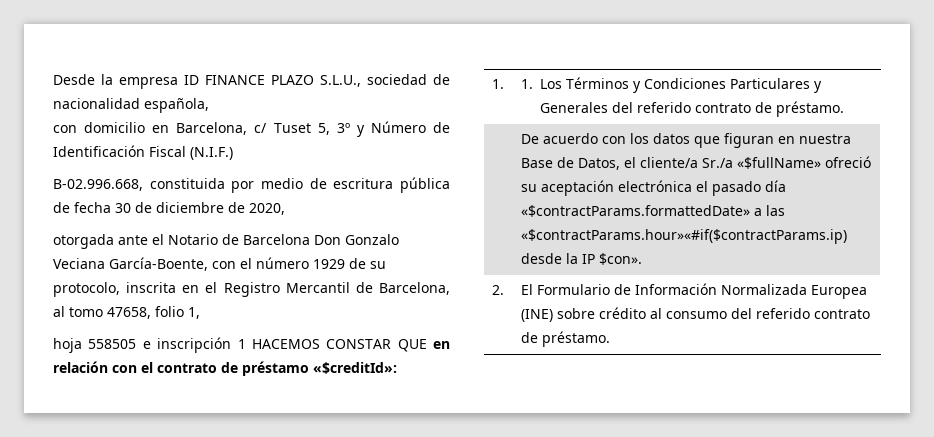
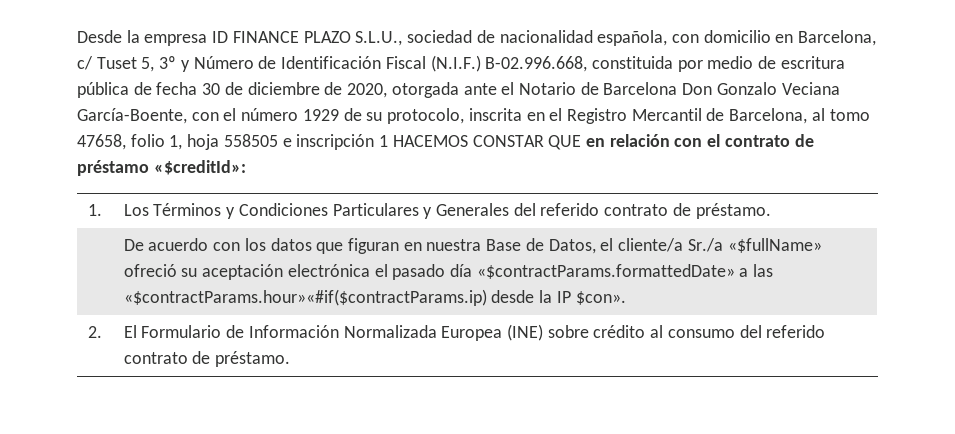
- Desde la empresa ID FINANCE PLAZO S.L.U., sociedad de nacionalidad española,
- con domicilio en Barcelona, c/ Tuset 5, 3º y Número de Identificación Fiscal (N.I.F.)
- B-02.996.668, constituida por medio de escritura pública de fecha 30 de diciembre de 2020,
- otorgada ante el Notario de Barcelona Don Gonzalo Veciana García-Boente, con el número 1929 de su protocolo, inscrita en el Registro Mercantil de Barcelona, al tomo 47658, folio 1,
- hoja 558505 e inscripción 1 HACEMOS CONSTAR QUE en relación con el contrato de préstamo «$creditId»:
+ Desde la empresa ID FINANCE PLAZO S.L.U., sociedad de nacionalidad española, con domicilio en Barcelona, c/ Tuset 5, 3º y Número de Identificación Fiscal (N.I.F.) B-02.996.668, constituida por medio de escritura pública de fecha 30 de diciembre de 2020, otorgada ante el Notario de Barcelona Don Gonzalo Veciana García-Boente, con el número 1929 de su protocolo, inscrita en el Registro Mercantil de Barcelona, al tomo 47658, folio 1, hoja 558505 e inscripción 1 HACEMOS CONSTAR QUE en relación con el contrato de préstamo «$creditId»:
- 1. | 1. Los Términos y Condiciones Particulares y Generales del referido contrato de préstamo.
+ 1. | Los Términos y Condiciones Particulares y Generales del referido contrato de préstamo.

